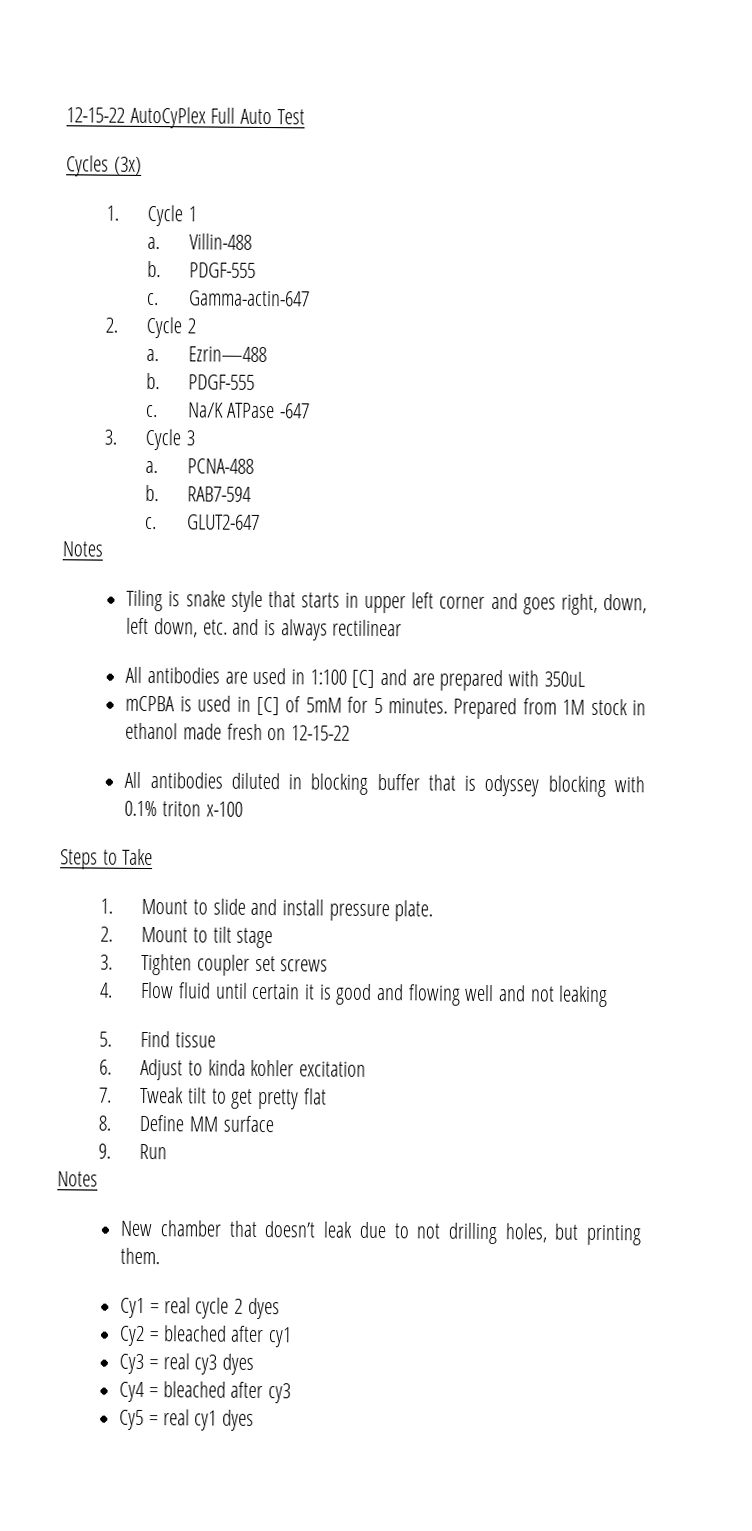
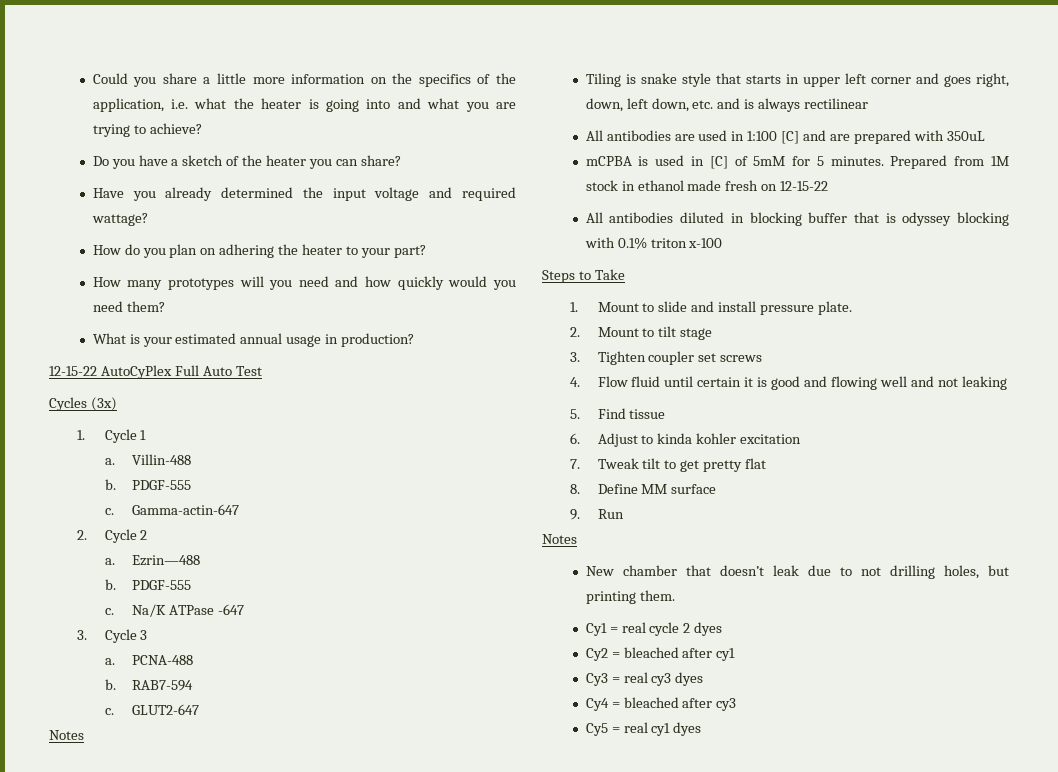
+ Could you share a little more information on the specifics of the application, i.e. what the heater is going into and what you are trying to achieve?
+ Do you have a sketch of the heater you can share?
+ Have you already determined the input voltage and required wattage?
+ How do you plan on adhering the heater to your part?
+ How many prototypes will you need and how quickly would you need them?
+ What is your estimated annual usage in production?

